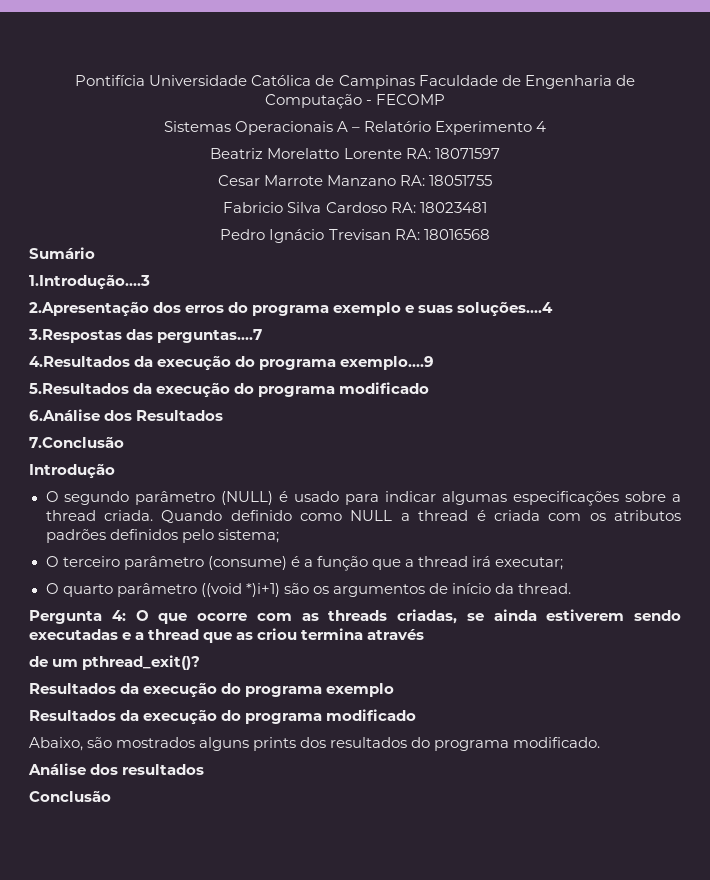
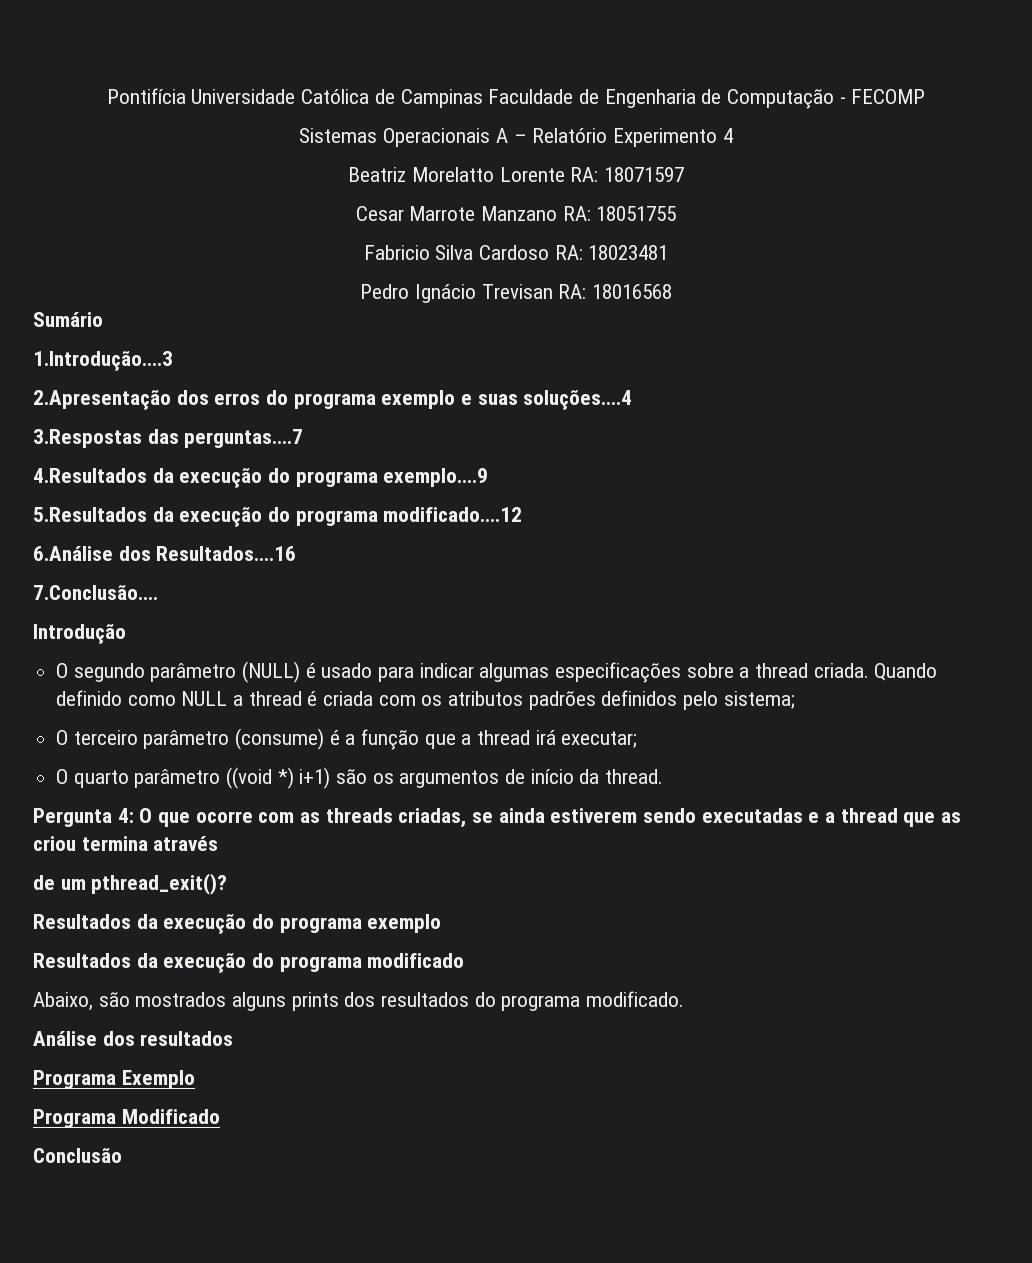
- 5.Resultados da execução do programa modificado
+ 5.Resultados da execução do programa modificado....12
- 6.Análise dos Resultados
- 7.Conclusão
+ 6.Análise dos Resultados....16
+ 7.Conclusão....
- O quarto parâmetro ((void *)i+1) são os argumentos de início da thread.
+ O quarto parâmetro ((void *) i+1) são os argumentos de início da thread.
+ Programa Exemplo
+ Programa Modificado

